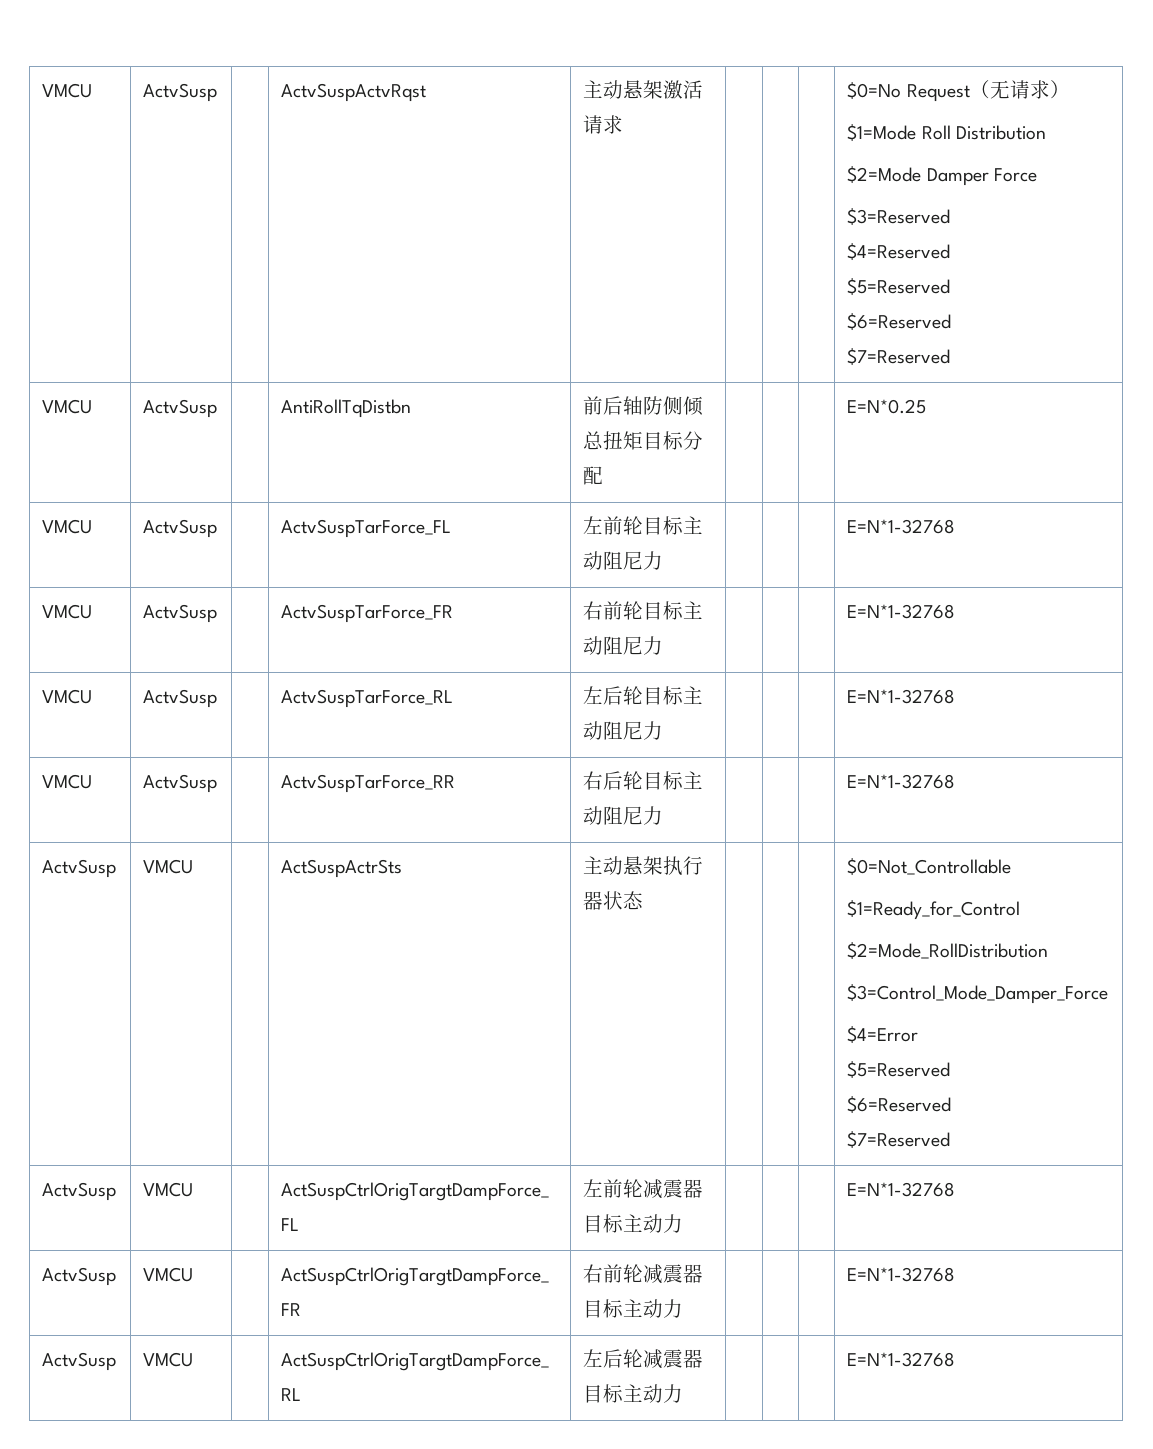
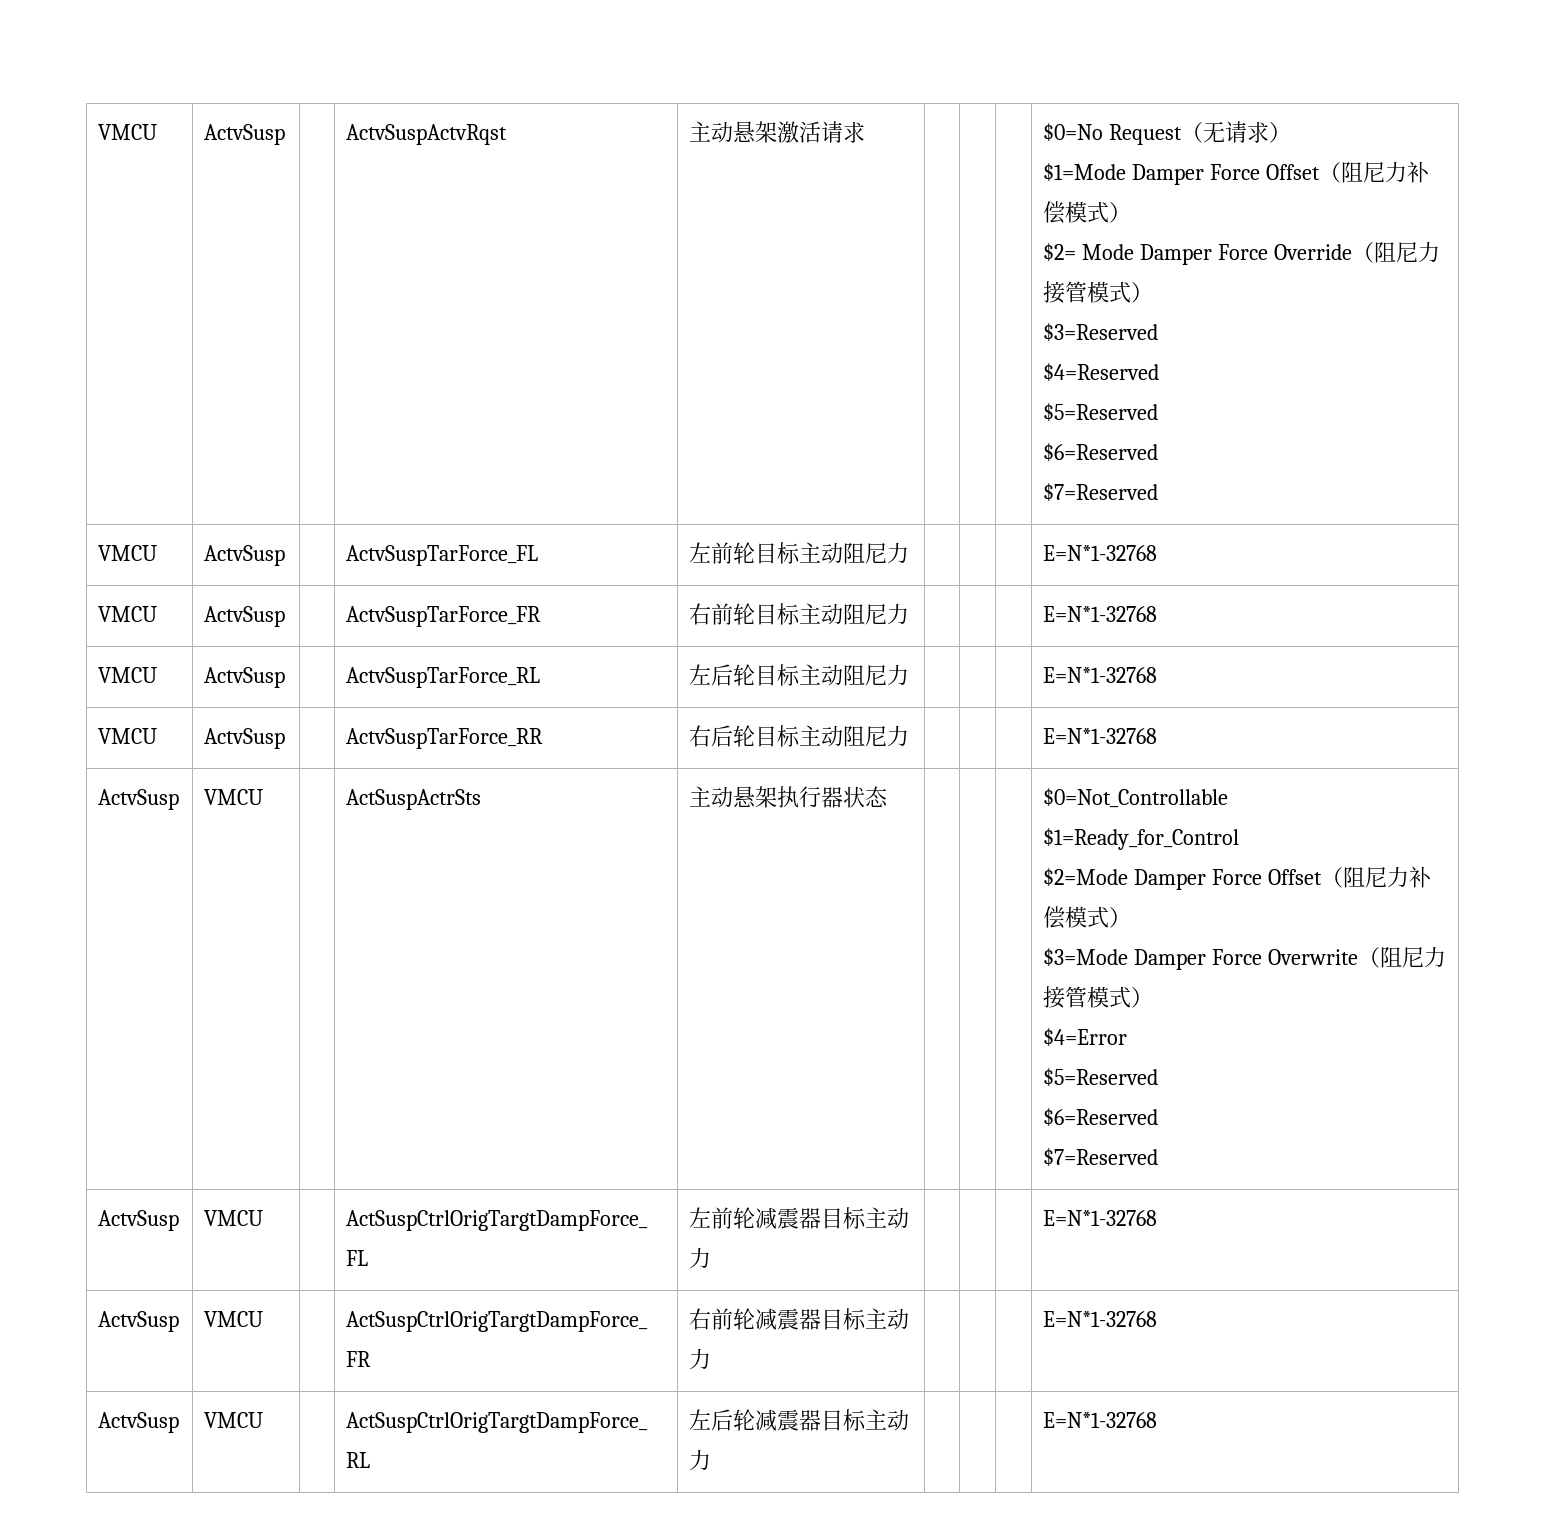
  VMCU | ActvSusp | | ActvSuspActvRqst | 主动悬架激活请求 | | | | $0=No Request（无请求）
- $1=Mode Roll Distribution
- $2=Mode Damper Force
+ $1=Mode Damper Force Offset（阻尼力补偿模式）
+ $2= Mode Damper Force Override（阻尼力接管模式）
- VMCU | ActvSusp | | AntiRollTqDistbn | 前后轴防侧倾总扭矩目标分配 | | | | E=N*0.25
  ActvSusp | VMCU | | ActSuspActrSts | 主动悬架执行器状态 | | | | $0=Not_Controllable
  $1=Ready_for_Control
- $2=Mode_RollDistribution
- $3=Control_Mode_Damper_Force
+ $2=Mode Damper Force Offset（阻尼力补偿模式）
+ $3=Mode Damper Force Overwrite（阻尼力接管模式）

